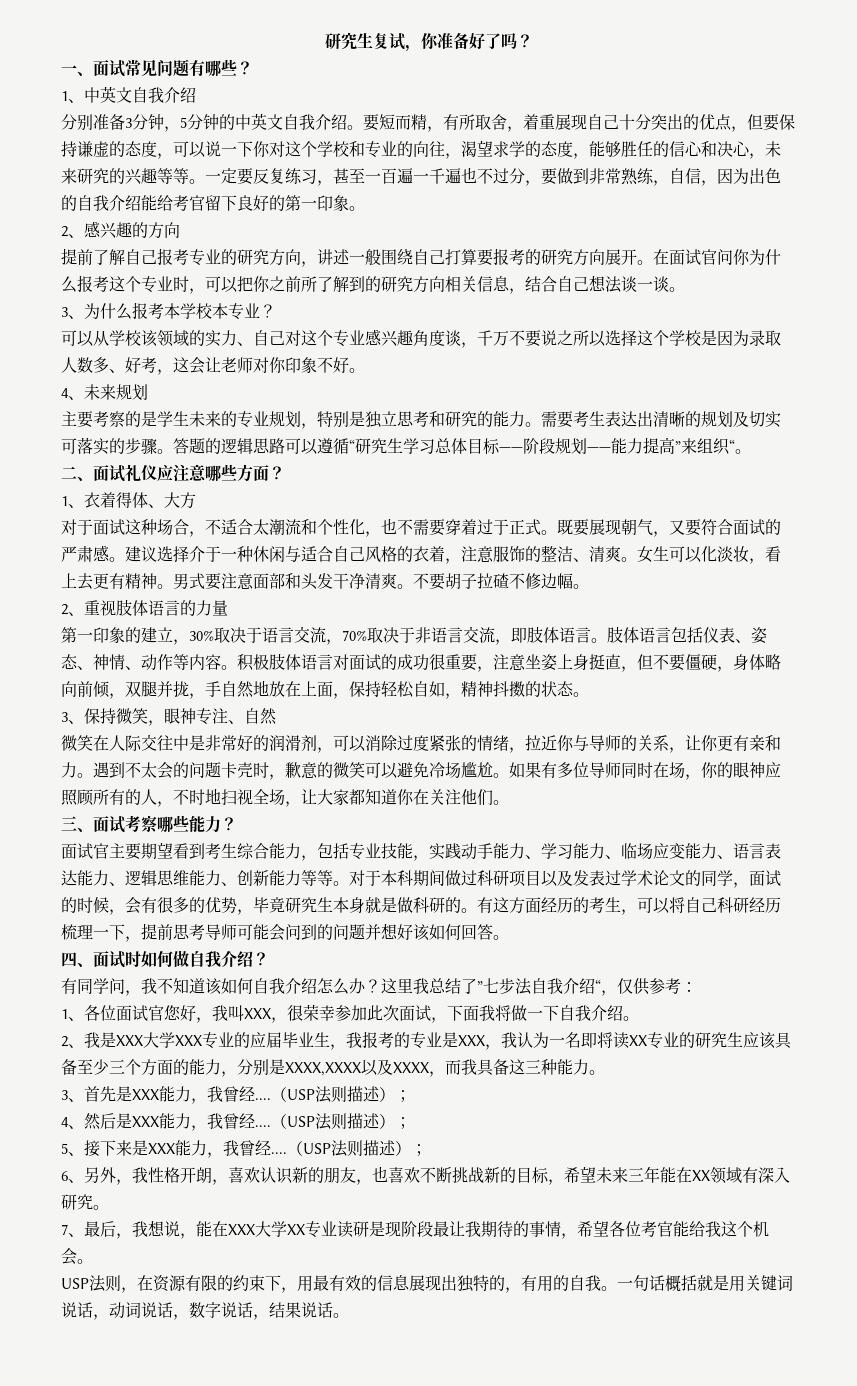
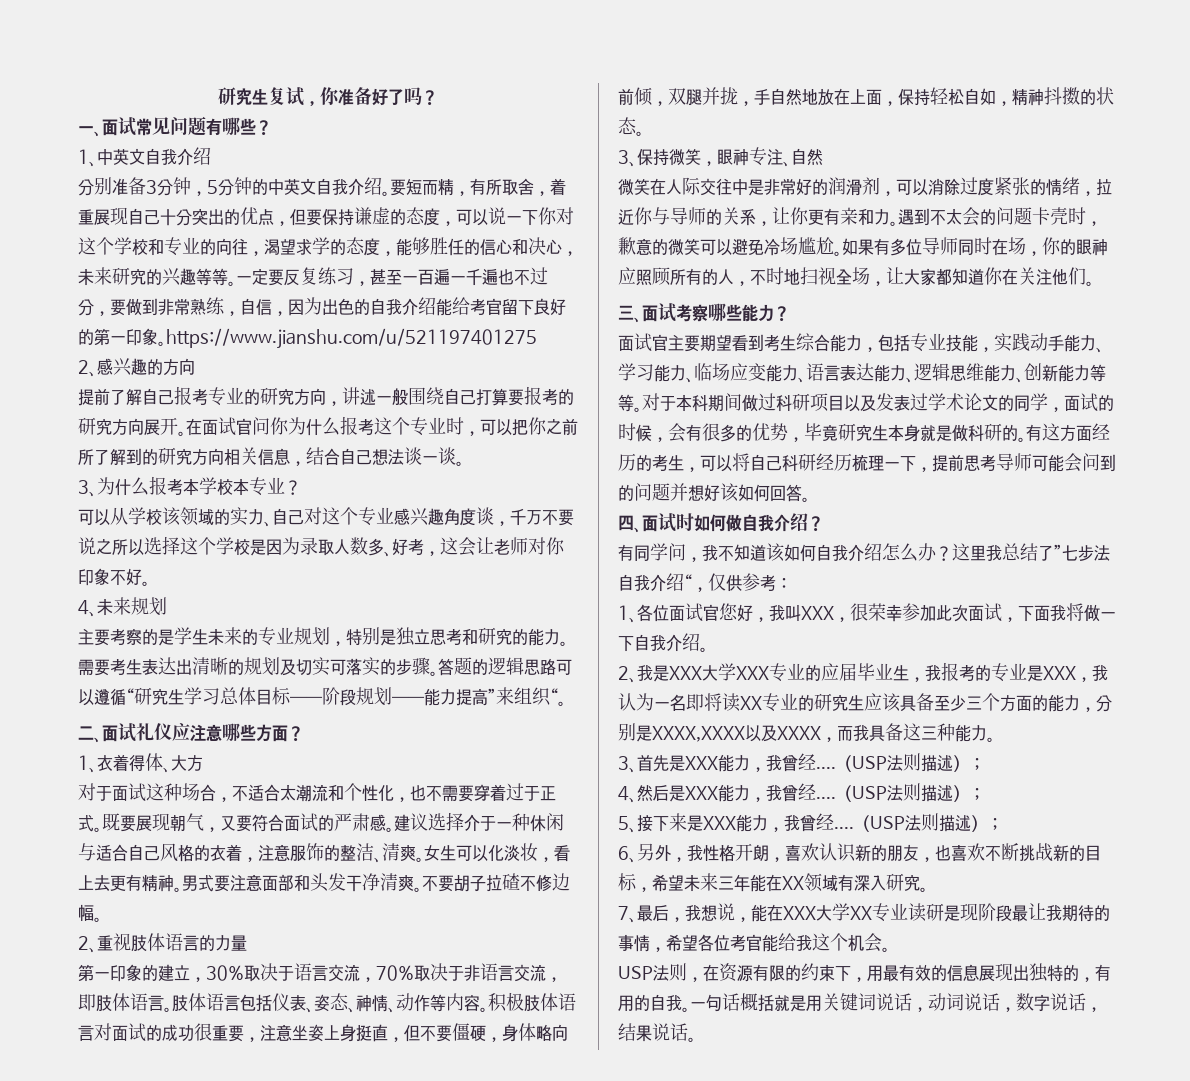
- 一定要反复练习，甚至一百遍一千遍也不过分，要做到非常熟练，自信，因为出色的自我介绍能给考官留下良好的第一印象。
+ 一定要反复练习，甚至一百遍一千遍也不过分，要做到非常熟练，自信，因为出色的自我介绍能给考官留下良好的第一印象。https://www.jianshu.com/u/521197401275

